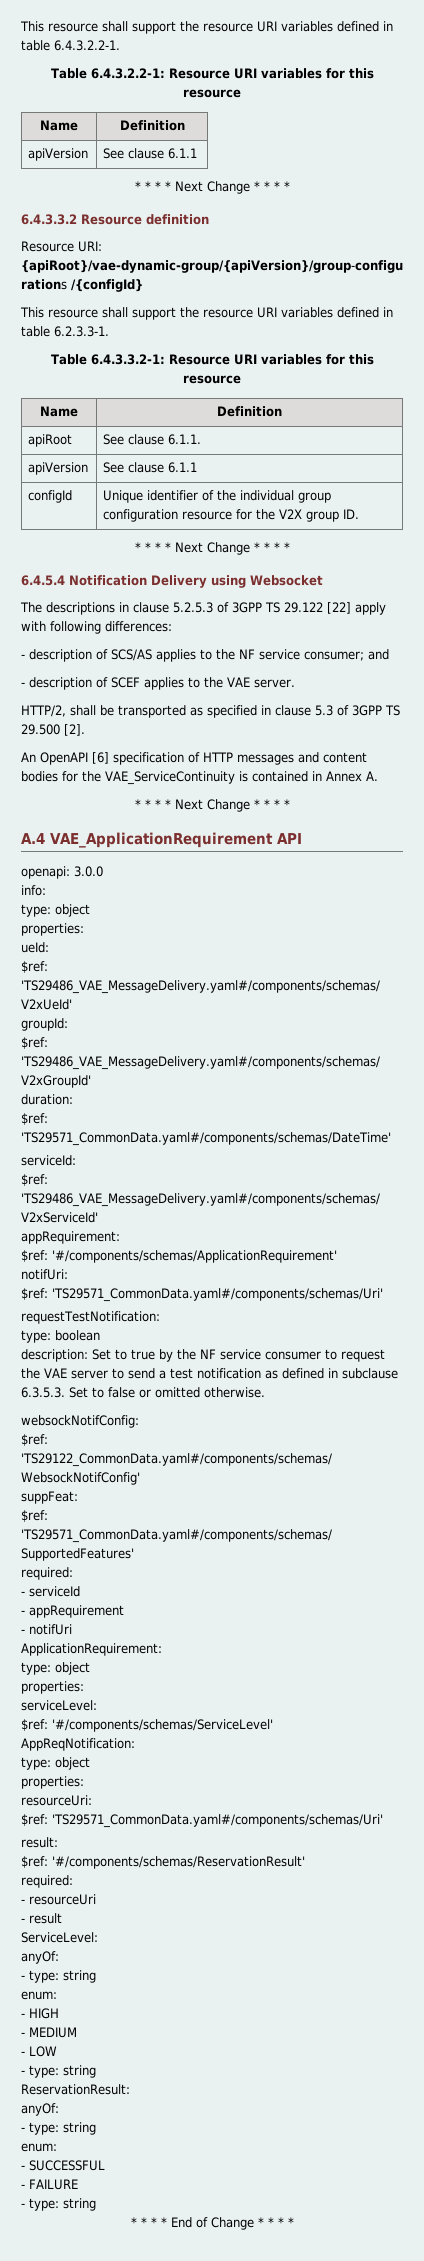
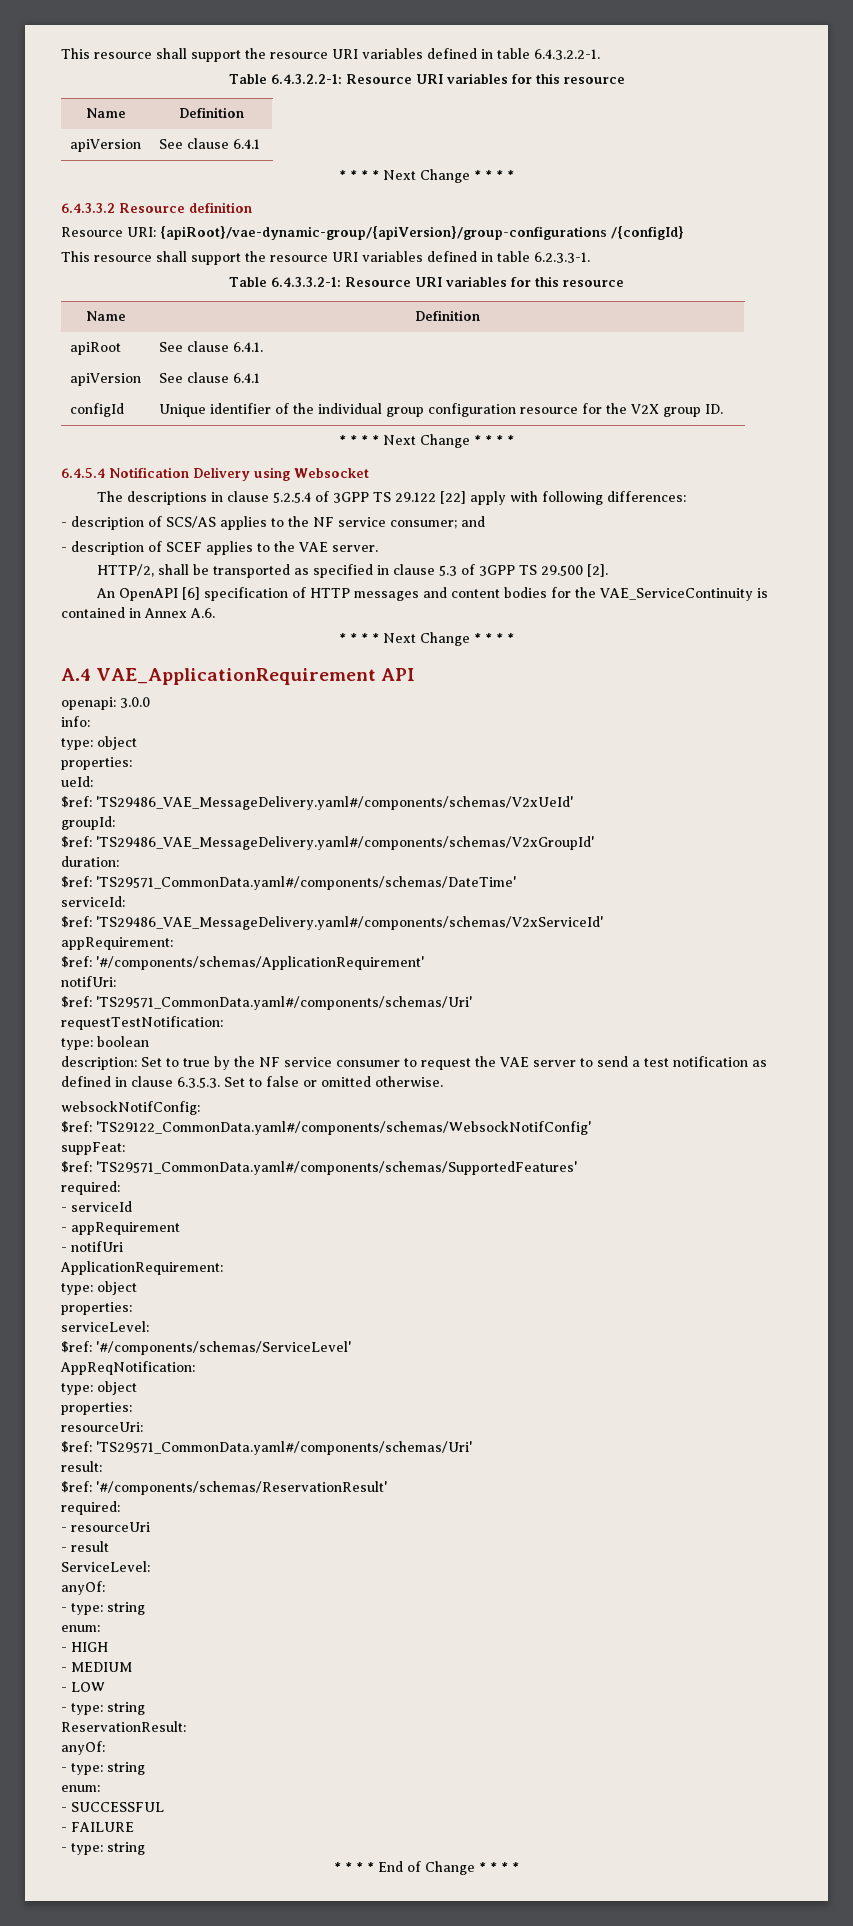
  Table 6.4.3.2.2-1: Resource URI variables for this resource
  Name | Definition
- apiVersion | See clause 6.1.1
+ apiVersion | See clause 6.4.1
- apiRoot | See clause 6.1.1.
- apiVersion | See clause 6.1.1
+ apiRoot | See clause 6.4.1.
+ apiVersion | See clause 6.4.1
- The descriptions in clause 5.2.5.3 of 3GPP TS 29.122 [22] apply with following differences:
+ The descriptions in clause 5.2.5.4 of 3GPP TS 29.122 [22] apply with following differences:
- An OpenAPI [6] specification of HTTP messages and content bodies for the VAE_ServiceContinuity is contained in Annex A.
+ An OpenAPI [6] specification of HTTP messages and content bodies for the VAE_ServiceContinuity is contained in Annex A.6.
- description: Set to true by the NF service consumer to request the VAE server to send a test notification as defined in subclause 6.3.5.3. Set to false or omitted otherwise.
+ description: Set to true by the NF service consumer to request the VAE server to send a test notification as defined in clause 6.3.5.3. Set to false or omitted otherwise.

